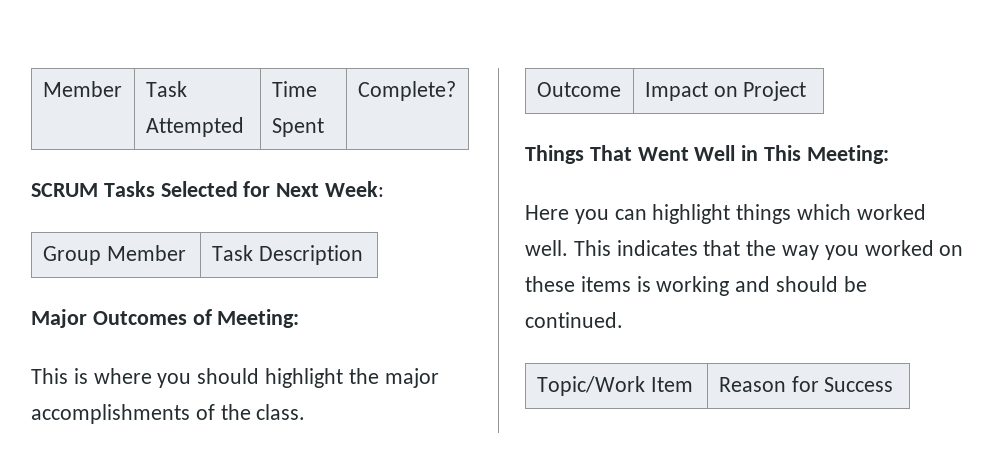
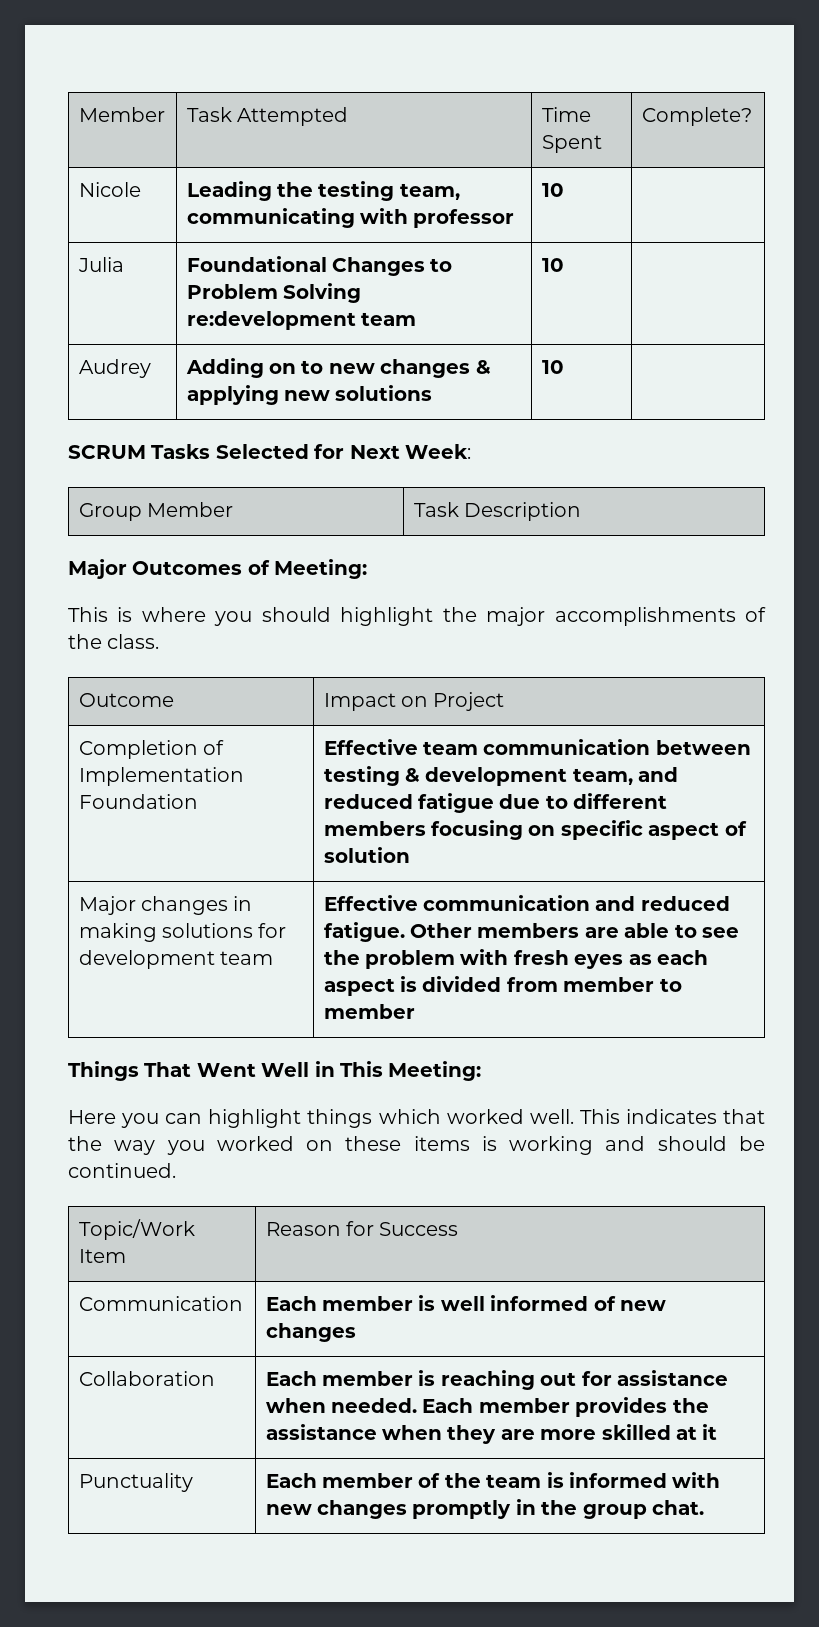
+ Nicole | Leading the testing team, communicating with professor | 10 |
+ Julia | Foundational Changes to Problem Solving re:development team | 10 |
+ Audrey | Adding on to new changes & applying new solutions | 10 |
+ Completion of Implementation Foundation | Effective team communication between testing & development team, and reduced fatigue due to different members focusing on specific aspect of solution
+ Major changes in making solutions for development team | Effective communication and reduced fatigue. Other members are able to see the problem with fresh eyes as each aspect is divided from member to member
+ Communication | Each member is well informed of new changes
+ Collaboration | Each member is reaching out for assistance when needed. Each member provides the assistance when they are more skilled at it
+ Punctuality | Each member of the team is informed with new changes promptly in the group chat.

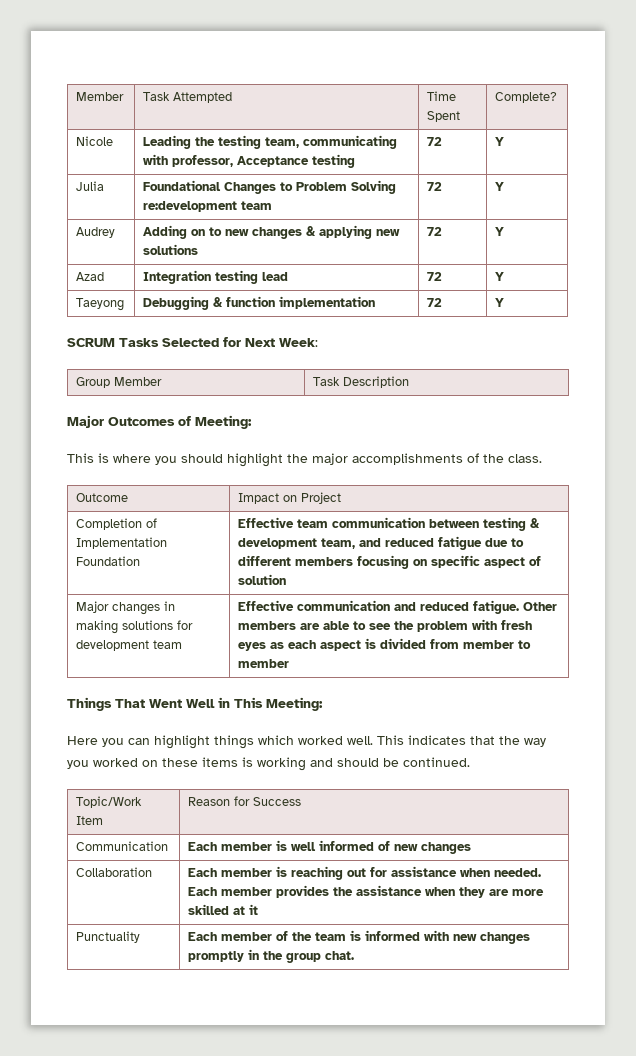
- Nicole | Leading the testing team, communicating with professor | 10 |
+ Nicole | Leading the testing team, communicating with professor, Acceptance testing | 72 | Y
- Julia | Foundational Changes to Problem Solving re:development team | 10 |
+ Julia | Foundational Changes to Problem Solving re:development team | 72 | Y
- Audrey | Adding on to new changes & applying new solutions | 10 |
+ Audrey | Adding on to new changes & applying new solutions | 72 | Y
+ Azad | Integration testing lead | 72 | Y
+ Taeyong | Debugging & function implementation | 72 | Y

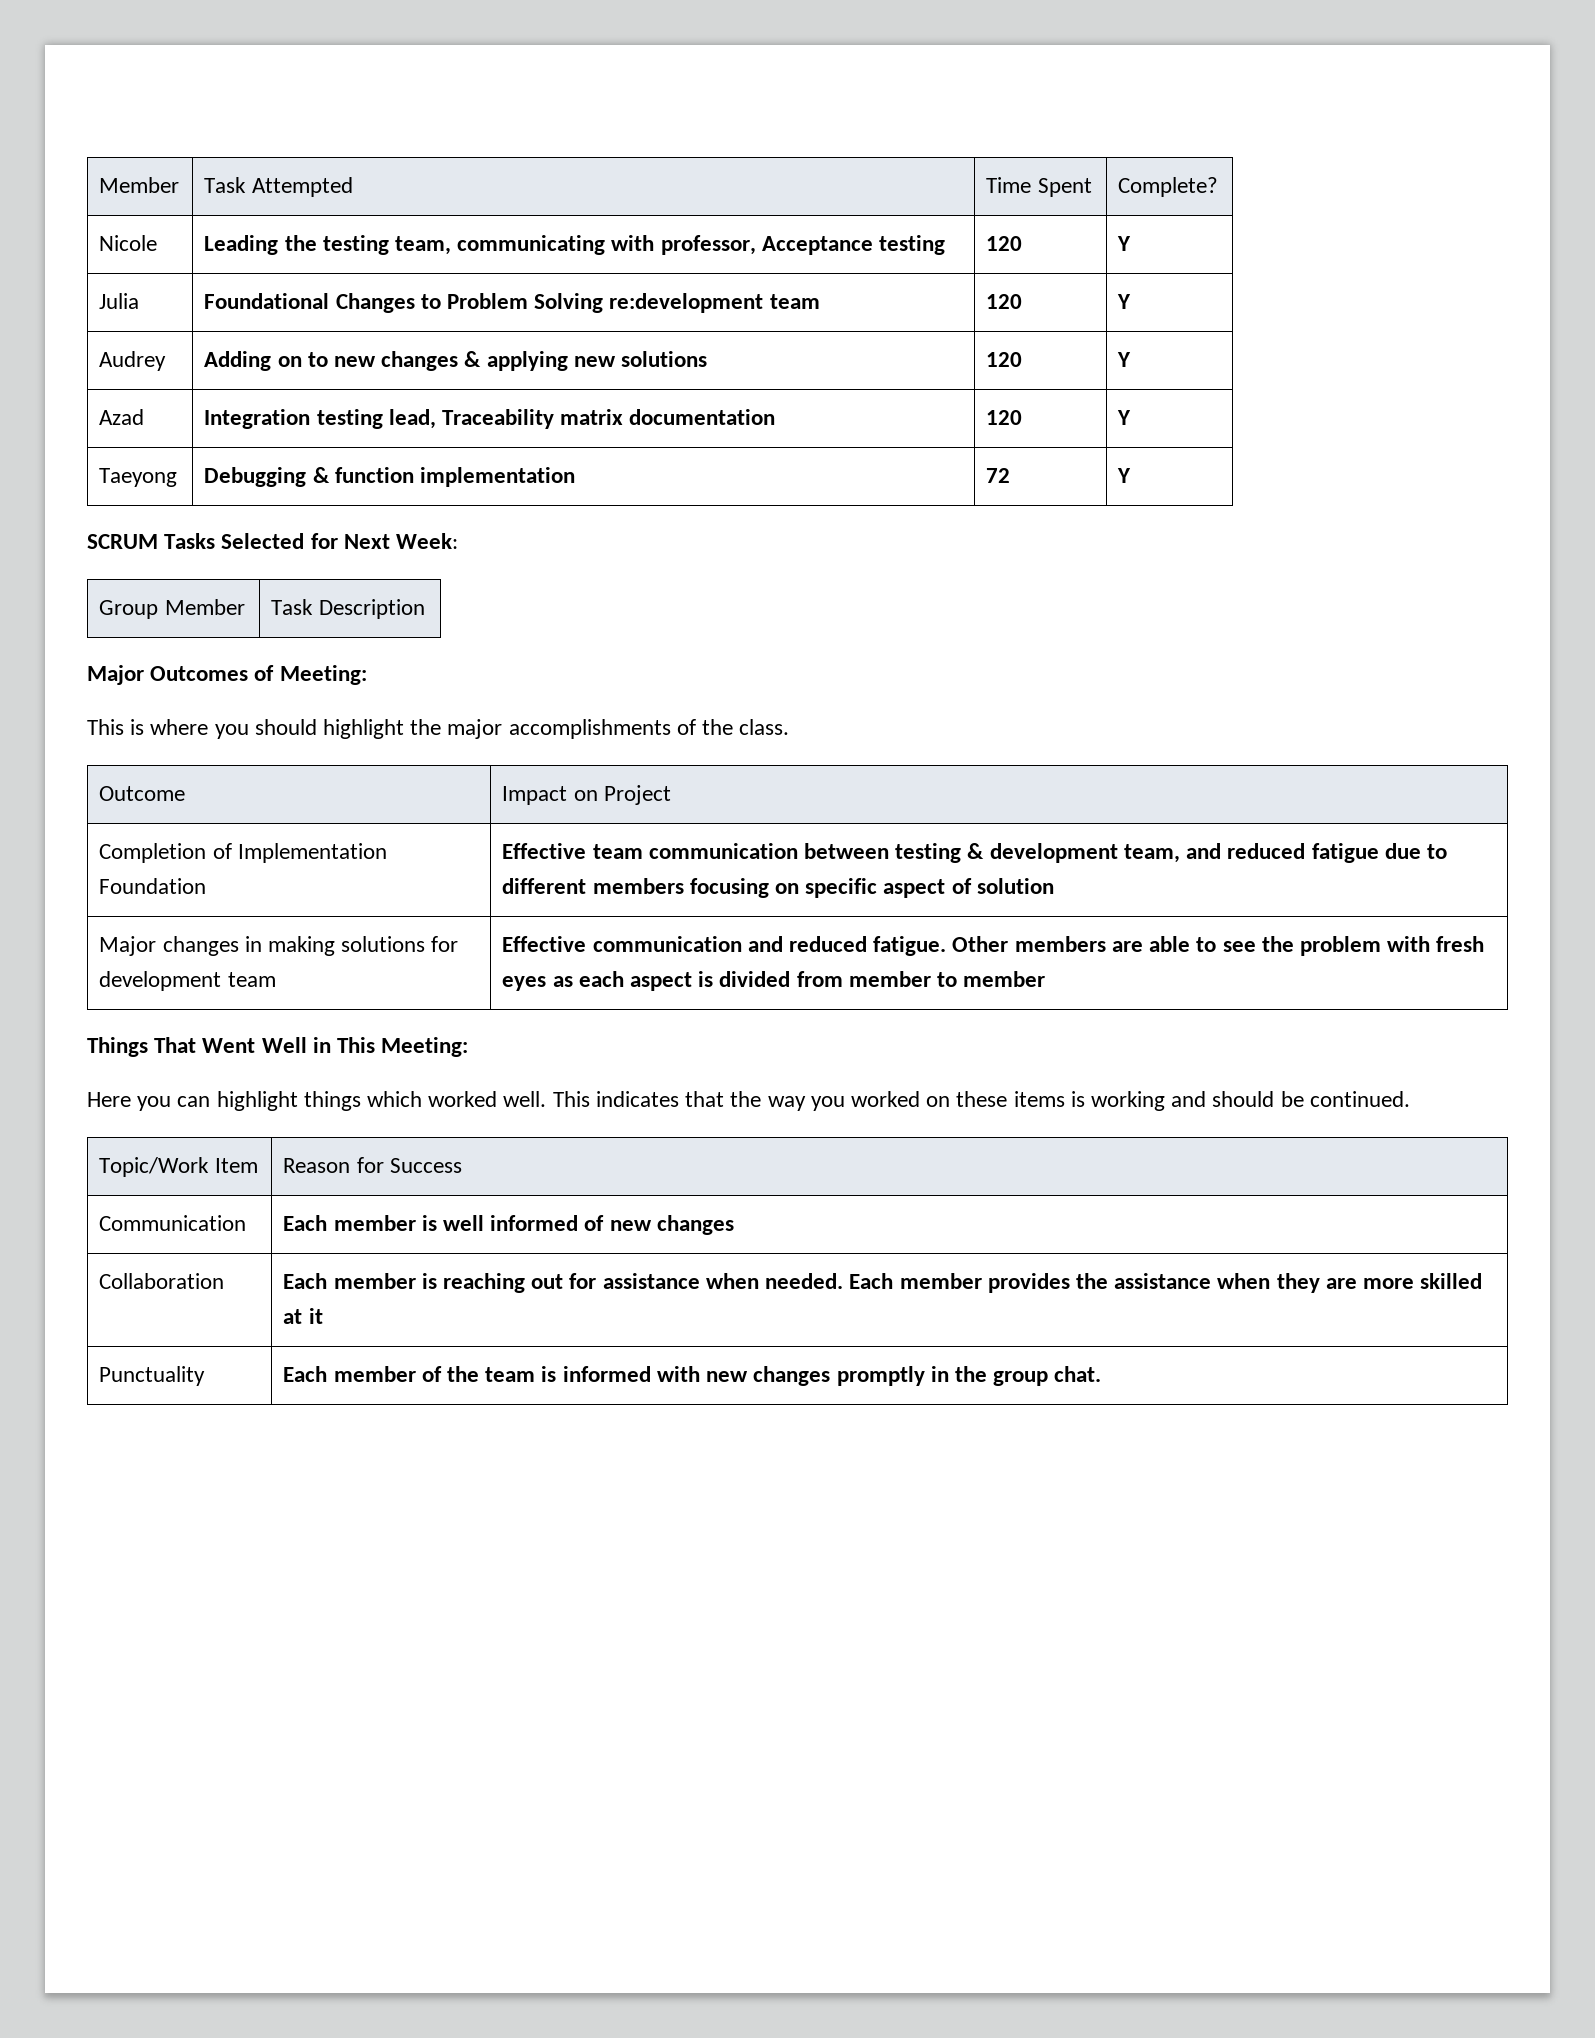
- Nicole | Leading the testing team, communicating with professor, Acceptance testing | 72 | Y
+ Nicole | Leading the testing team, communicating with professor, Acceptance testing | 120 | Y
- Julia | Foundational Changes to Problem Solving re:development team | 72 | Y
+ Julia | Foundational Changes to Problem Solving re:development team | 120 | Y
- Audrey | Adding on to new changes & applying new solutions | 72 | Y
+ Audrey | Adding on to new changes & applying new solutions | 120 | Y
- Azad | Integration testing lead | 72 | Y
+ Azad | Integration testing lead, Traceability matrix documentation | 120 | Y

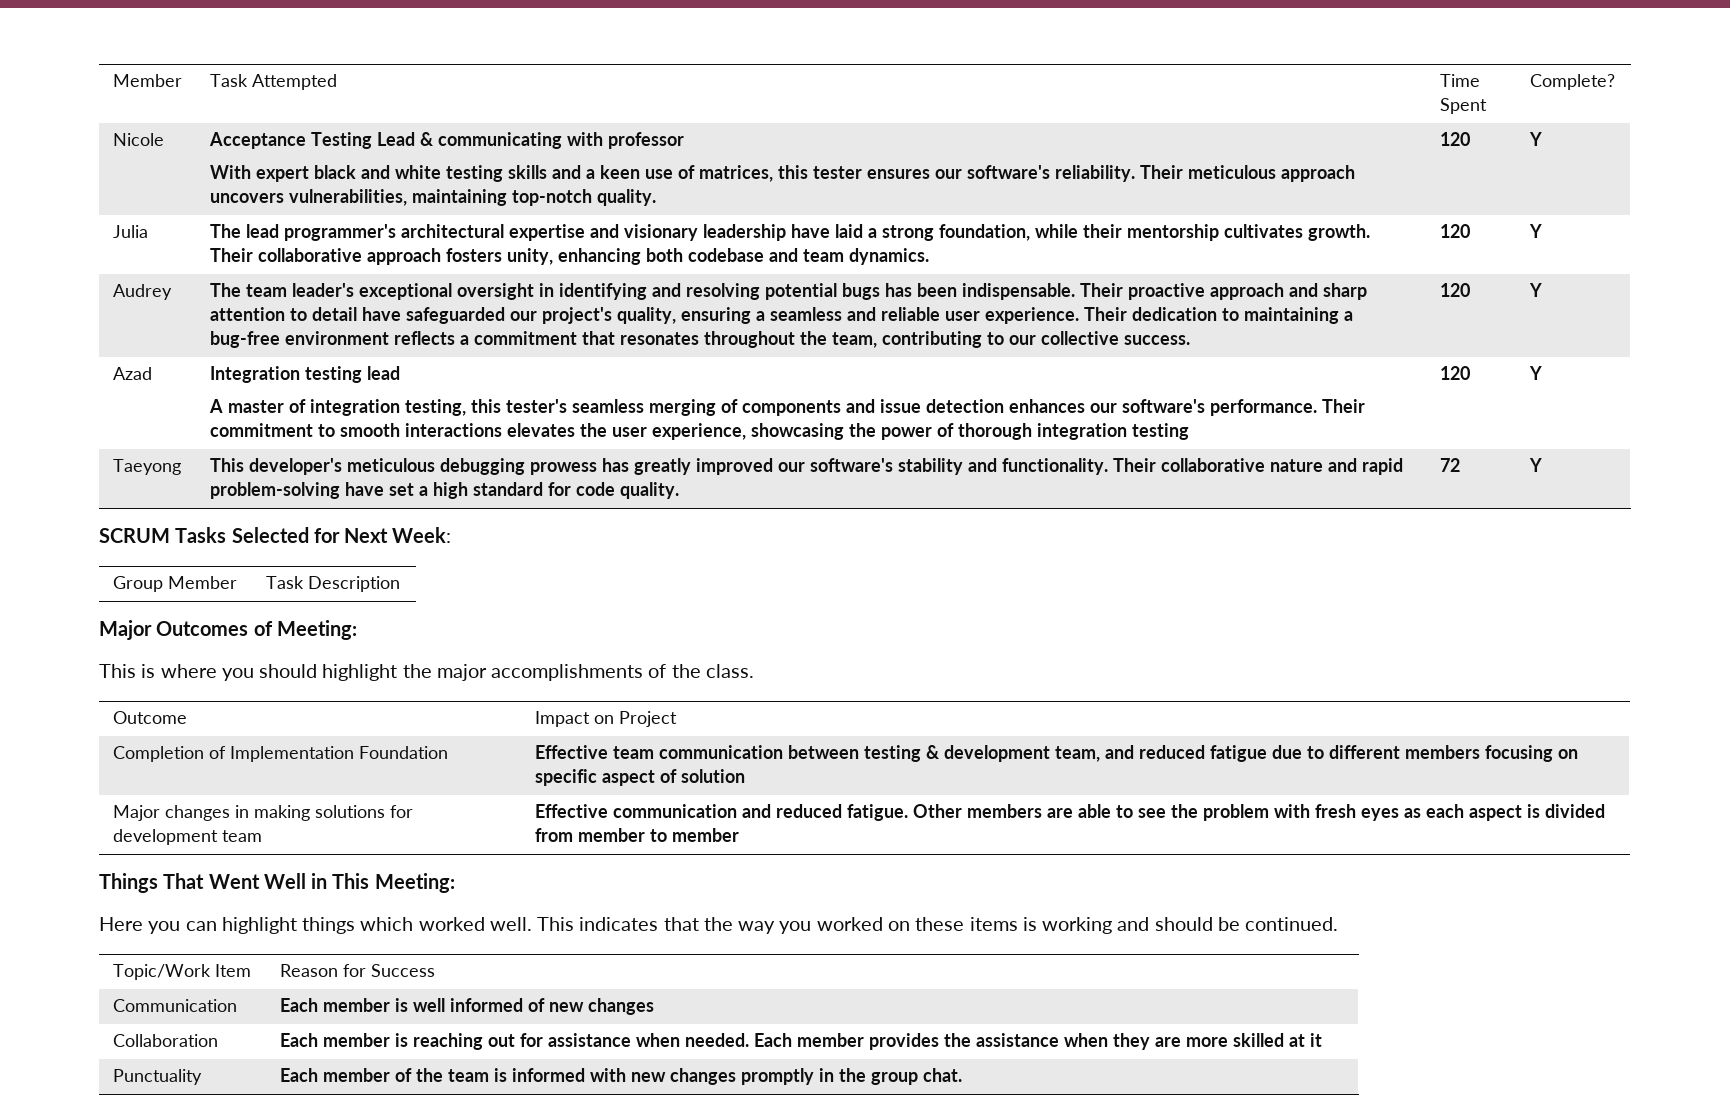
- Nicole | Leading the testing team, communicating with professor, Acceptance testing | 120 | Y
- Julia | Foundational Changes to Problem Solving re:development team | 120 | Y
+ Nicole | Acceptance Testing Lead & communicating with professor
+ With expert black and white testing skills and a keen use of matrices, this tester ensures our software's reliability. Their meticulous approach uncovers vulnerabilities, maintaining top-notch quality. | 120 | Y
+ Julia | The lead programmer's architectural expertise and visionary leadership have laid a strong foundation, while their mentorship cultivates growth. Their collaborative approach fosters unity, enhancing both codebase and team dynamics. | 120 | Y
- Adding on to new changes & applying new solutions
+ The team leader's exceptional oversight in identifying and resolving potential bugs has been indispensable. Their proactive approach and sharp attention to detail have safeguarded our project's quality, ensuring a seamless and reliable user experience. Their dedication to maintaining a bug-free environment reflects a commitment that resonates throughout the team, contributing to our collective success.
- Azad | Integration testing lead, Traceability matrix documentation | 120 | Y
- Taeyong | Debugging & function implementation | 72 | Y
+ Azad | Integration testing lead
+ A master of integration testing, this tester's seamless merging of components and issue detection enhances our software's performance. Their commitment to smooth interactions elevates the user experience, showcasing the power of thorough integration testing | 120 | Y
+ Taeyong | This developer's meticulous debugging prowess has greatly improved our software's stability and functionality. Their collaborative nature and rapid problem-solving have set a high standard for code quality. | 72 | Y

